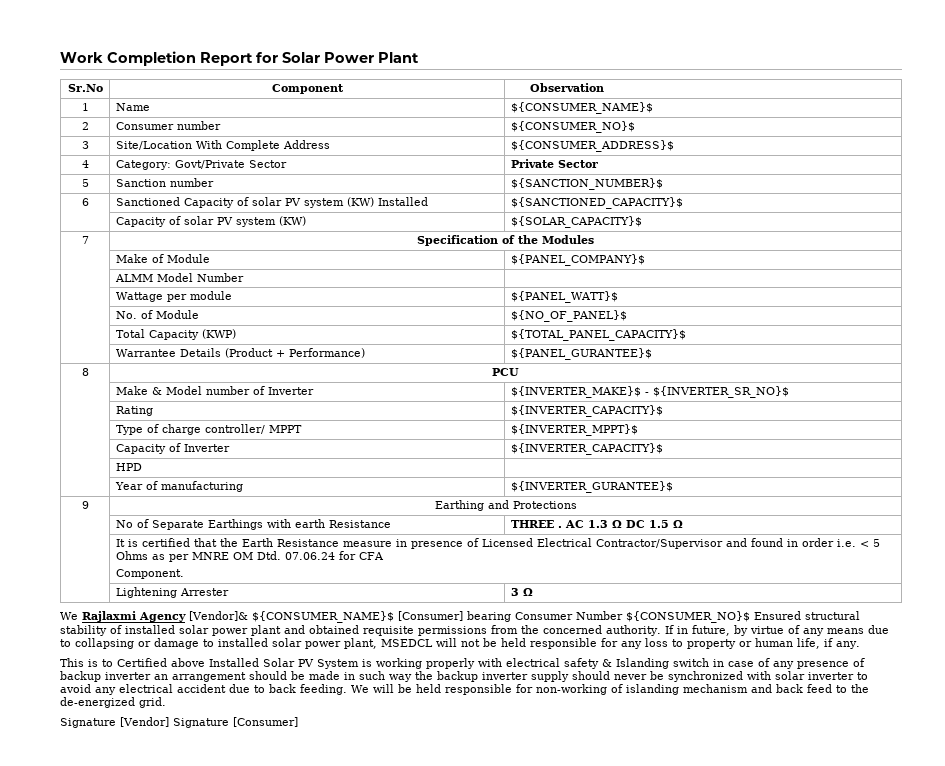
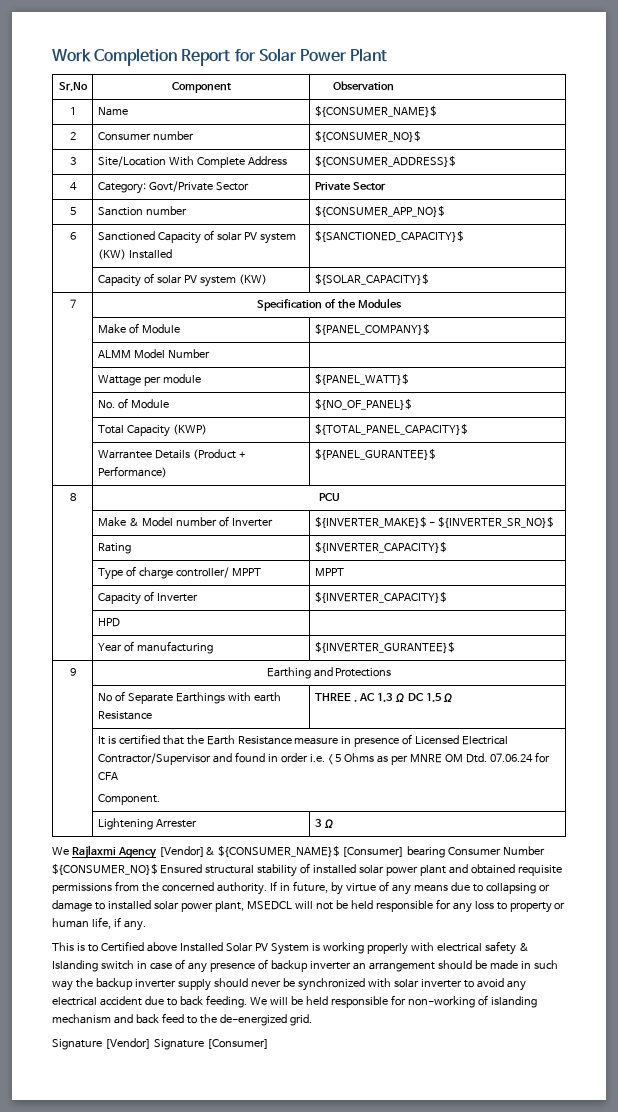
- 5 | Sanction number | ${SANCTION_NUMBER}$
+ 5 | Sanction number | ${CONSUMER_APP_NO}$
- | Type of charge controller/ MPPT | ${INVERTER_MPPT}$
+ | Type of charge controller/ MPPT | MPPT

